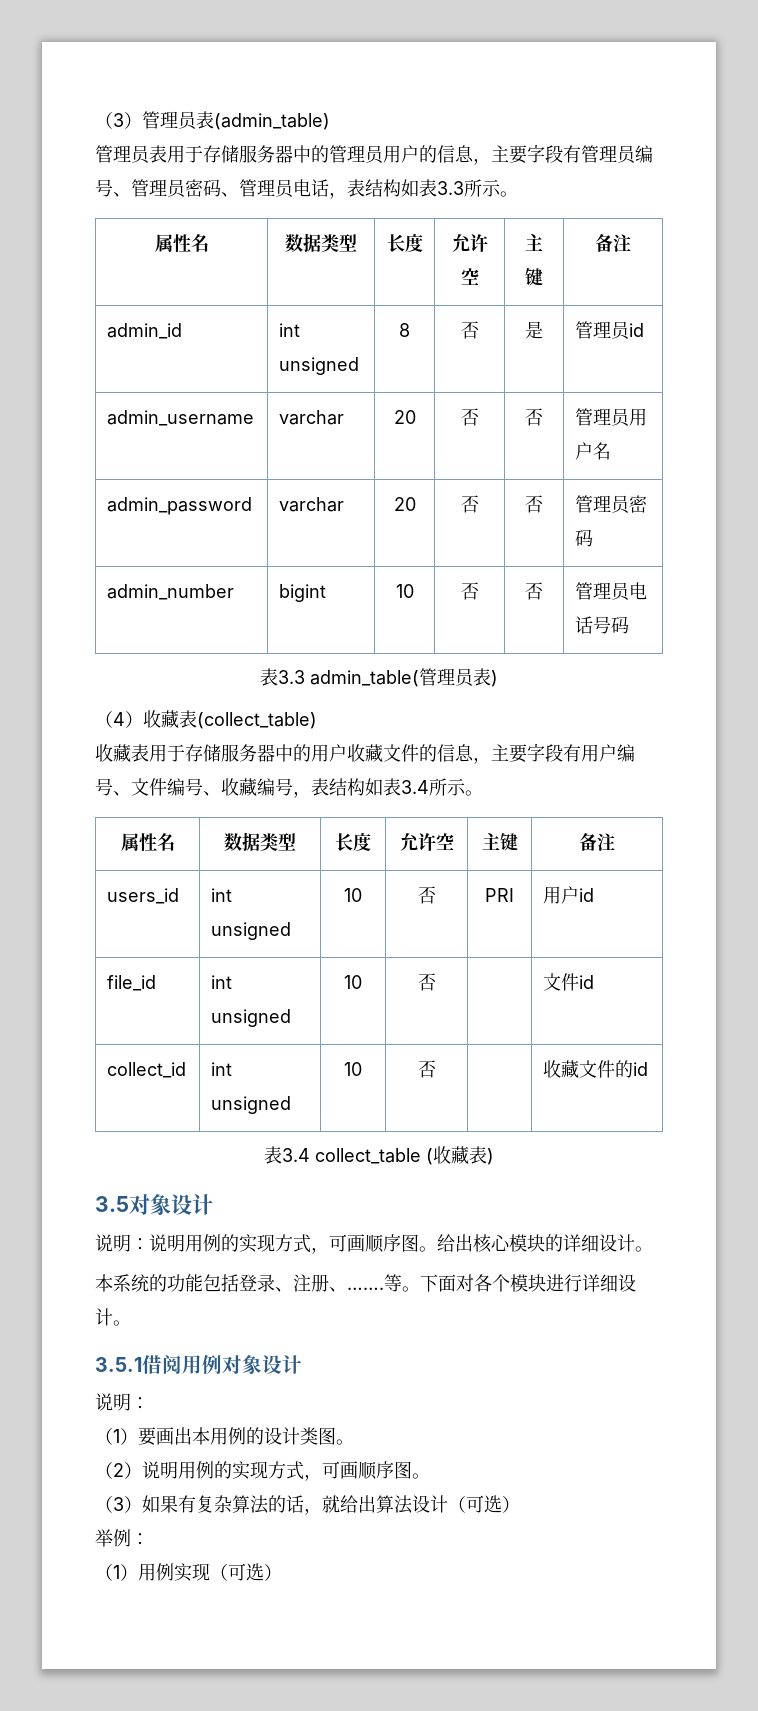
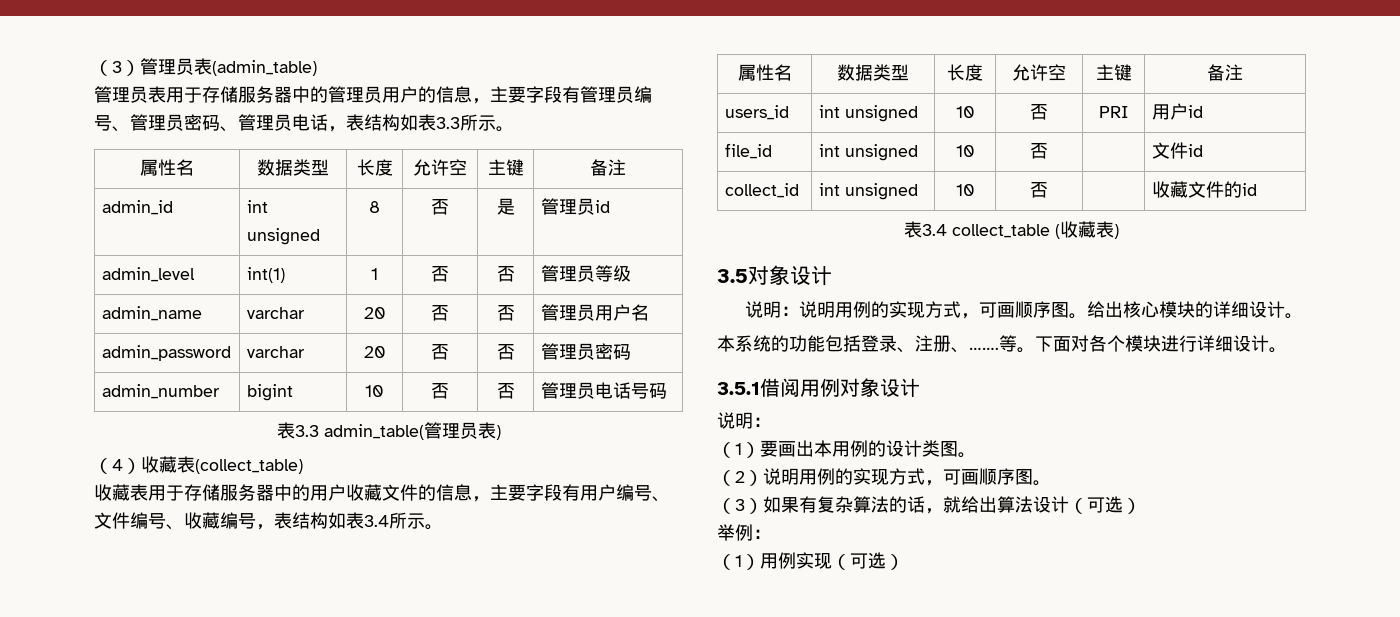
- admin_username | varchar | 20 | 否 | 否 | 管理员用户名
+ admin_level | int(1) | 1 | 否 | 否 | 管理员等级
+ admin_name | varchar | 20 | 否 | 否 | 管理员用户名

